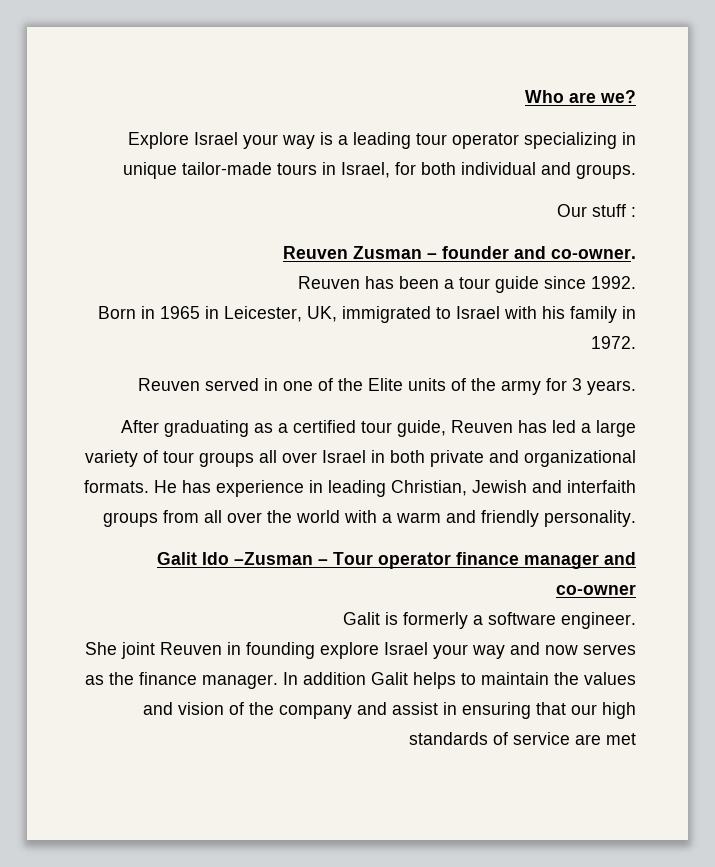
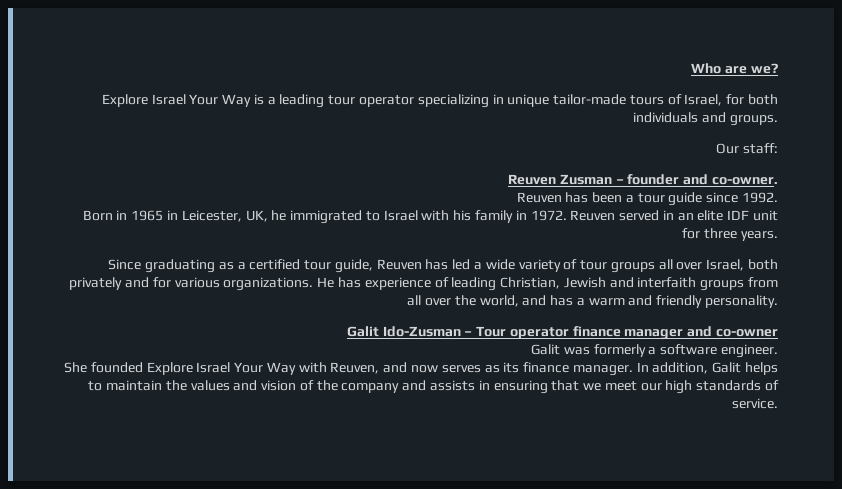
- Explore Israel your way is a leading tour operator specializing in unique tailor-made tours in Israel, for both individual and groups.
+ Explore Israel Your Way is a leading tour operator specializing in unique tailor-made tours of Israel, for both individuals and groups.
- Our stuff :
+ Our staff:
- Born in 1965 in Leicester, UK, immigrated to Israel with his family in 1972.
- Reuven served in one of the Elite units of the army for 3 years.
+ Born in 1965 in Leicester, UK, he immigrated to Israel with his family in 1972. Reuven served in an elite IDF unit for three years.
- After graduating as a certified tour guide, Reuven has led a large variety of tour groups all over Israel in both private and organizational formats.
+ Since graduating as a certified tour guide, Reuven has led a wide variety of tour groups all over Israel, both privately and for various organizations.
- He has experience in leading Christian, Jewish and interfaith groups from all over the world with a warm and friendly personality.
+ He has experience of leading Christian, Jewish and interfaith groups from all over the world, and has a warm and friendly personality.
- Galit Ido –Zusman – Tour operator finance manager and co-owner
+ Galit Ido-Zusman – Tour operator finance manager and co-owner
- Galit is formerly a software engineer.
+ Galit was formerly a software engineer.
- She joint Reuven in founding explore Israel your way and now serves as the finance manager.
+ She founded Explore Israel Your Way with Reuven, and now serves as its finance manager.
- In addition Galit helps to maintain the values and vision of the company and assist in ensuring that our high standards of service are met
+ In addition, Galit helps to maintain the values and vision of the company and assists in ensuring that we meet our high standards of service.

